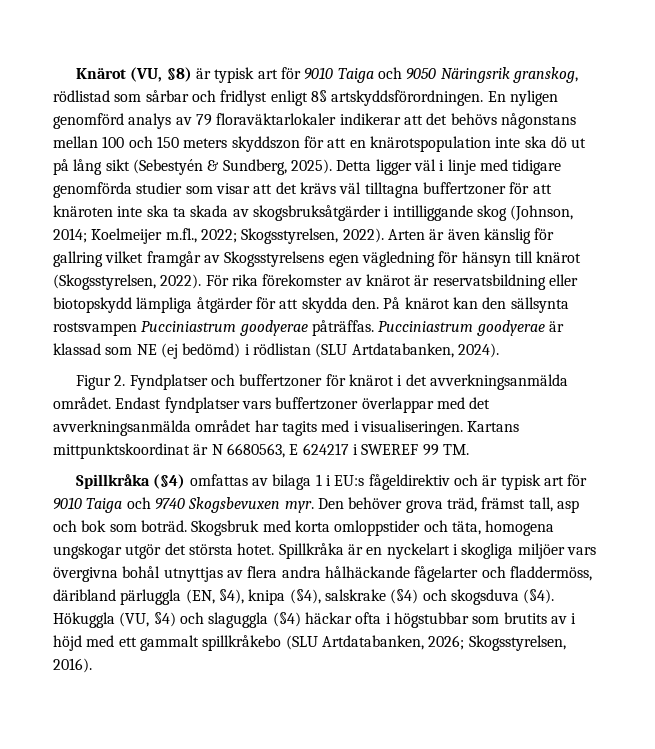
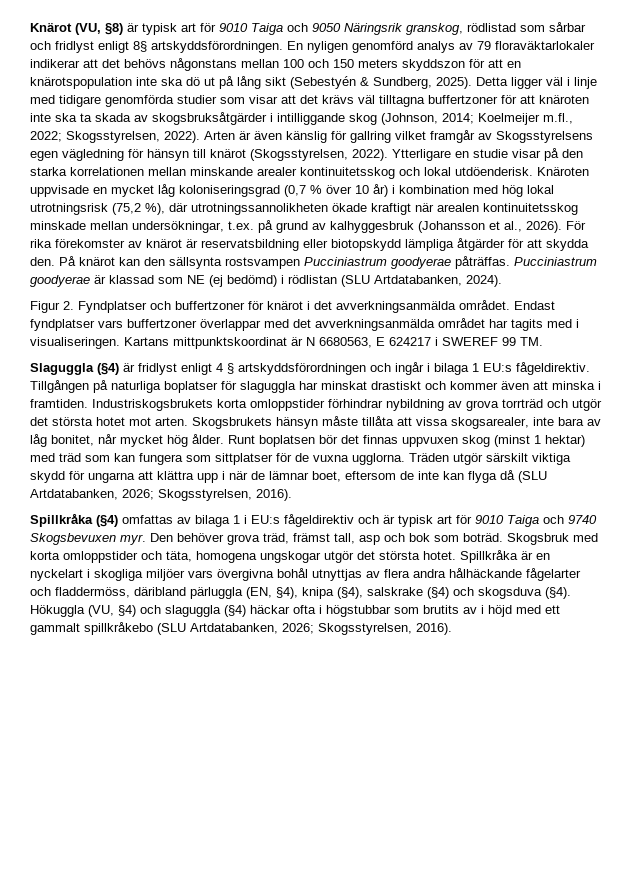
+ Ytterligare en studie visar på den starka korrelationen mellan minskande arealer kontinuitetsskog och lokal utdöenderisk. Knäroten uppvisade en mycket låg koloniseringsgrad (0,7 % över 10 år) i kombination med hög lokal utrotningsrisk (75,2 %), där utrotningssannolikheten ökade kraftigt när arealen kontinuitetsskog minskade mellan undersökningar, t.ex. på grund av kalhyggesbruk (Johansson et al., 2026).
+ Slaguggla (§4) är fridlyst enligt 4 § artskyddsförordningen och ingår i bilaga 1 EU:s fågeldirektiv. Tillgången på naturliga boplatser för slaguggla har minskat drastiskt och kommer även att minska i framtiden. Industriskogsbrukets korta omloppstider förhindrar nybildning av grova torrträd och utgör det största hotet mot arten. Skogsbrukets hänsyn måste tillåta att vissa skogsarealer, inte bara av låg bonitet, når mycket hög ålder. Runt boplatsen bör det finnas uppvuxen skog (minst 1 hektar) med träd som kan fungera som sittplatser för de vuxna ugglorna. Träden utgör särskilt viktiga skydd för ungarna att klättra upp i när de lämnar boet, eftersom de inte kan flyga då (SLU Artdatabanken, 2026; Skogsstyrelsen, 2016).

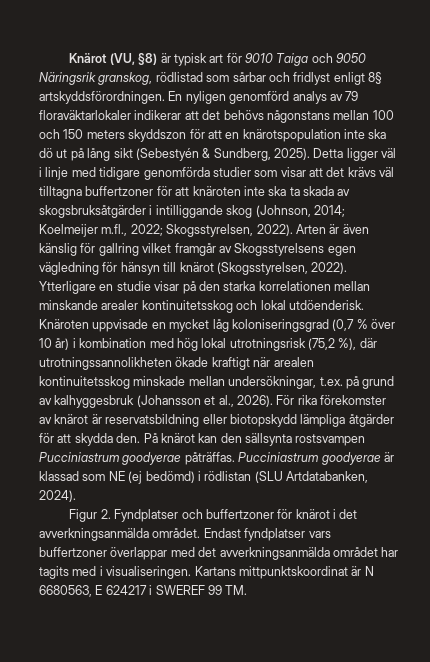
- Slaguggla (§4) är fridlyst enligt 4 § artskyddsförordningen och ingår i bilaga 1 EU:s fågeldirektiv. Tillgången på naturliga boplatser för slaguggla har minskat drastiskt och kommer även att minska i framtiden. Industriskogsbrukets korta omloppstider förhindrar nybildning av grova torrträd och utgör det största hotet mot arten. Skogsbrukets hänsyn måste tillåta att vissa skogsarealer, inte bara av låg bonitet, når mycket hög ålder. Runt boplatsen bör det finnas uppvuxen skog (minst 1 hektar) med träd som kan fungera som sittplatser för de vuxna ugglorna. Träden utgör särskilt viktiga skydd för ungarna att klättra upp i när de lämnar boet, eftersom de inte kan flyga då (SLU Artdatabanken, 2026; Skogsstyrelsen, 2016).
- Spillkråka (§4) omfattas av bilaga 1 i EU:s fågeldirektiv och är typisk art för 9010 Taiga och 9740 Skogsbevuxen myr. Den behöver grova träd, främst tall, asp och bok som boträd. Skogsbruk med korta omloppstider och täta, homogena ungskogar utgör det största hotet. Spillkråka är en nyckelart i skogliga miljöer vars övergivna bohål utnyttjas av flera andra hålhäckande fågelarter och fladdermöss, däribland pärluggla (EN, §4), knipa (§4), salskrake (§4) och skogsduva (§4). Hökuggla (VU, §4) och slaguggla (§4) häckar ofta i högstubbar som brutits av i höjd med ett gammalt spillkråkebo (SLU Artdatabanken, 2026; Skogsstyrelsen, 2016).

